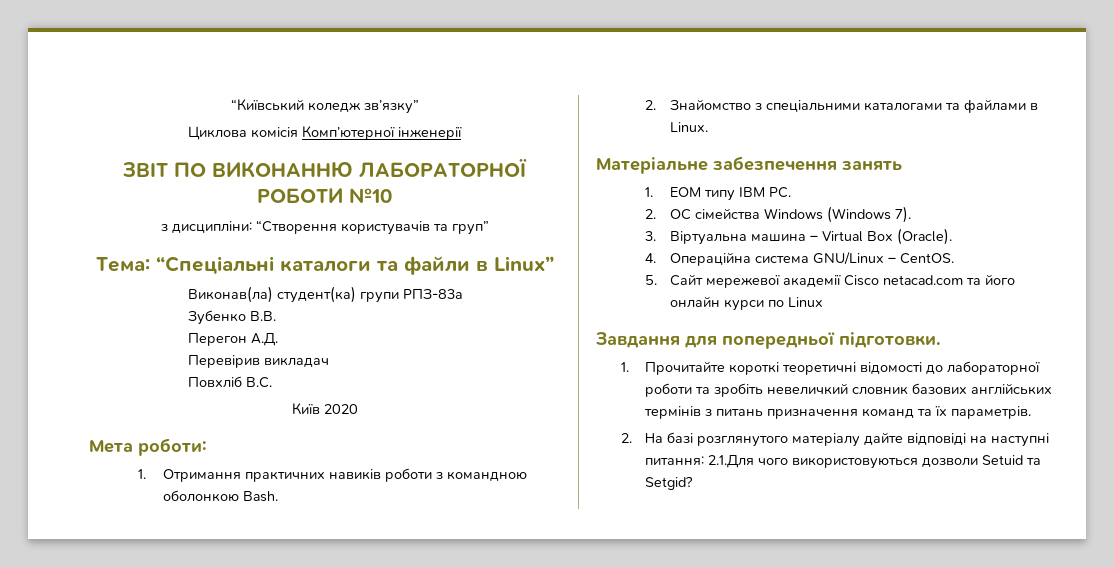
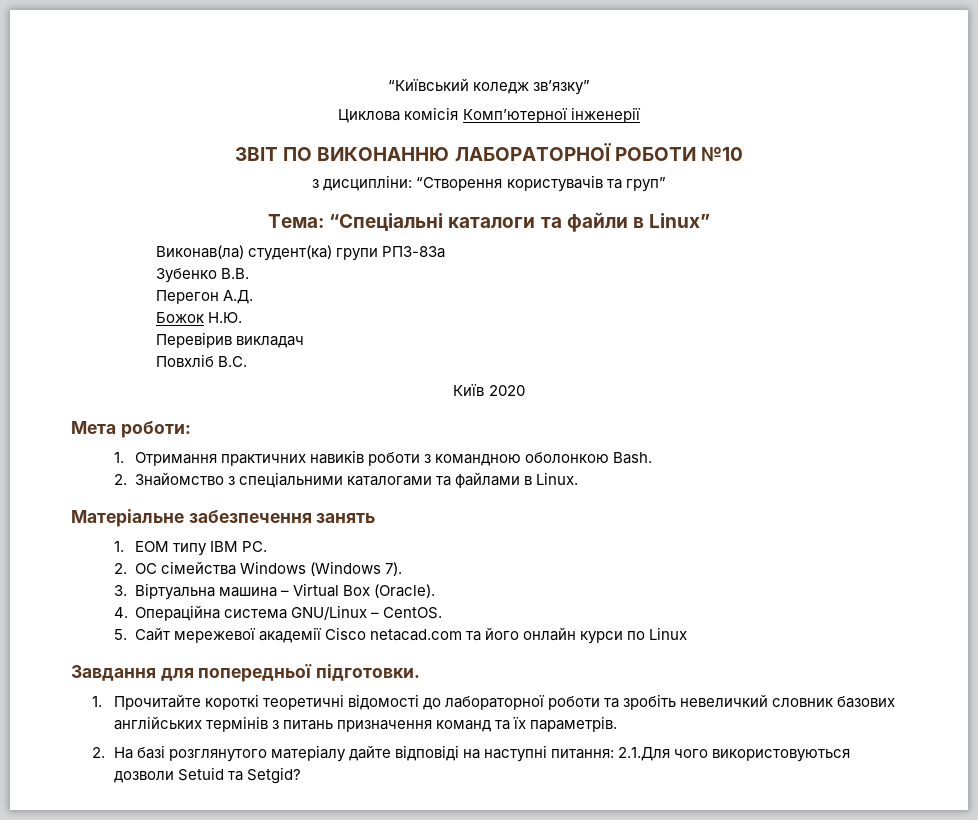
+ Божок Н.Ю.

